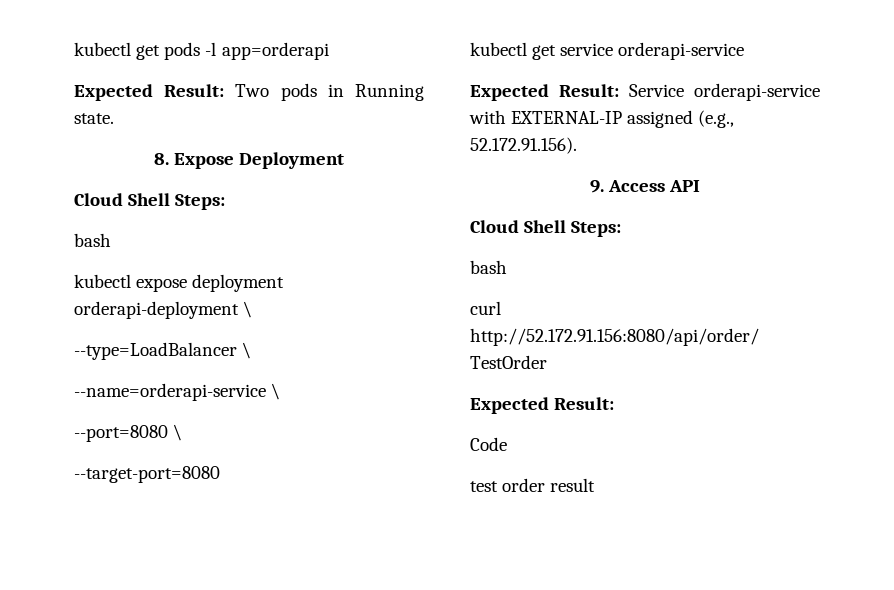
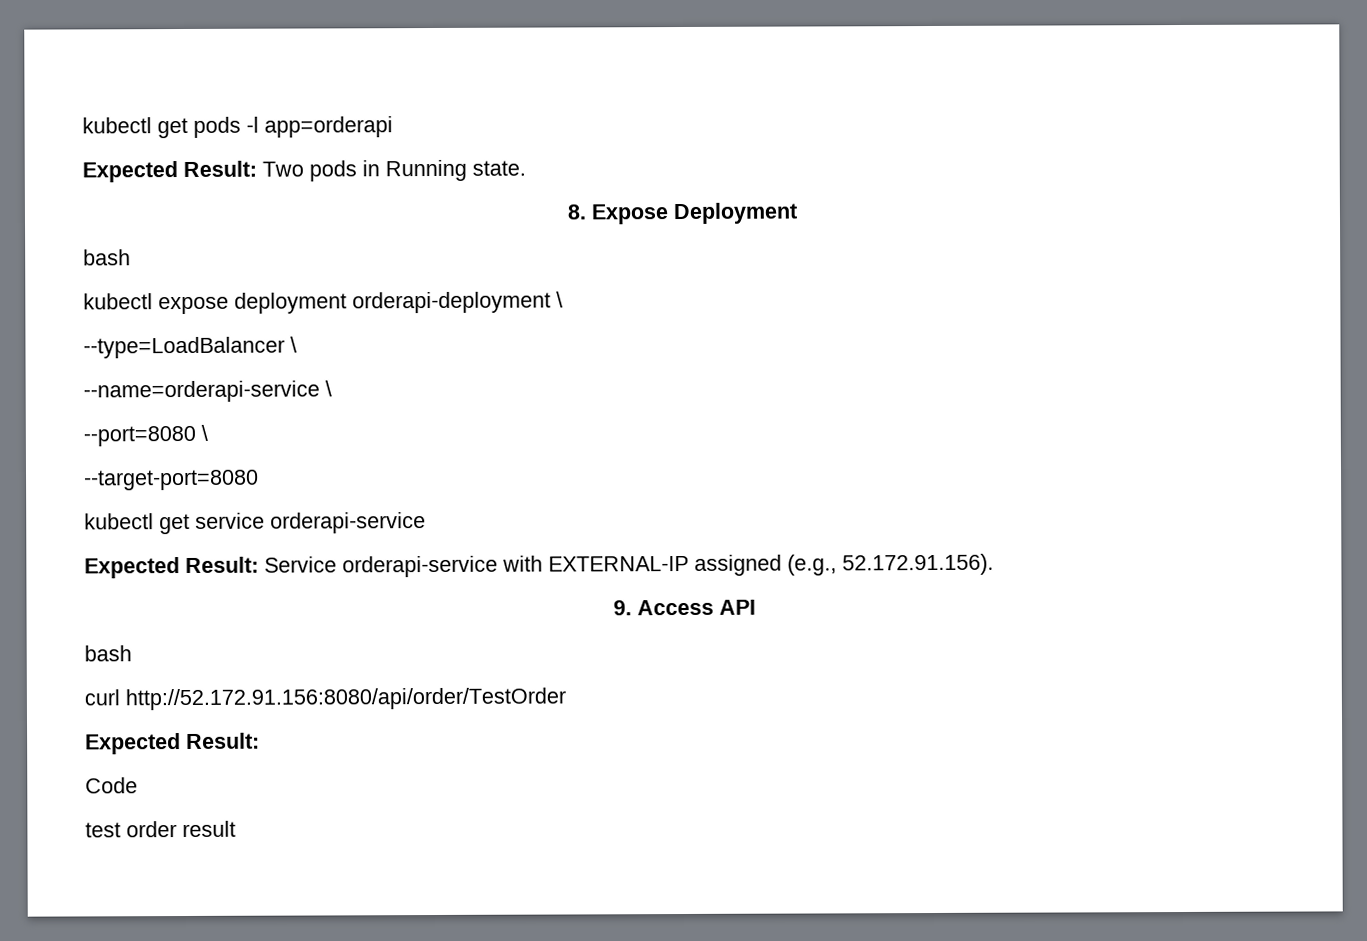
  8. Expose Deployment
- Cloud Shell Steps:
  9. Access API
- Cloud Shell Steps:

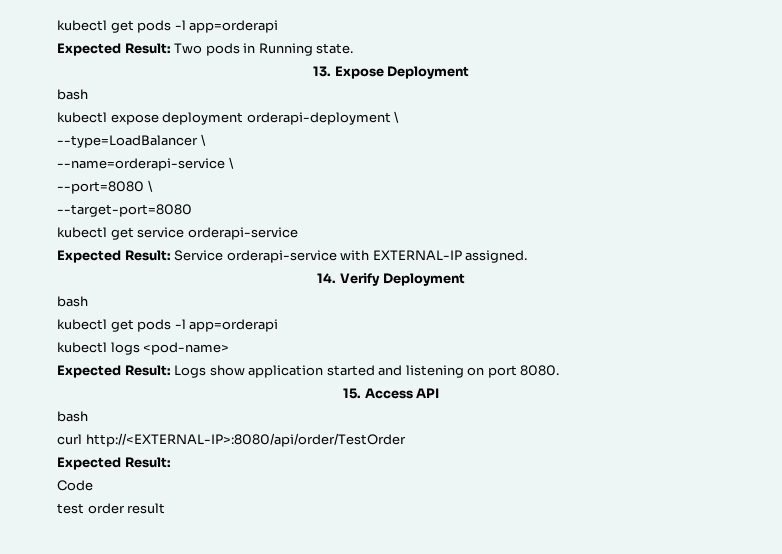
- 8. Expose Deployment
+ 13. Expose Deployment
- Expected Result: Service orderapi-service with EXTERNAL-IP assigned (e.g., 52.172.91.156).
- 9. Access API
+ Expected Result: Service orderapi-service with EXTERNAL-IP assigned.
+ 14. Verify Deployment
+ bash
+ kubectl get pods -l app=orderapi
+ kubectl logs <pod-name>
+ Expected Result: Logs show application started and listening on port 8080.
+ 15. Access API
- curl http://52.172.91.156:8080/api/order/TestOrder
+ curl http://<EXTERNAL-IP>:8080/api/order/TestOrder

